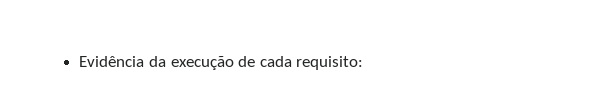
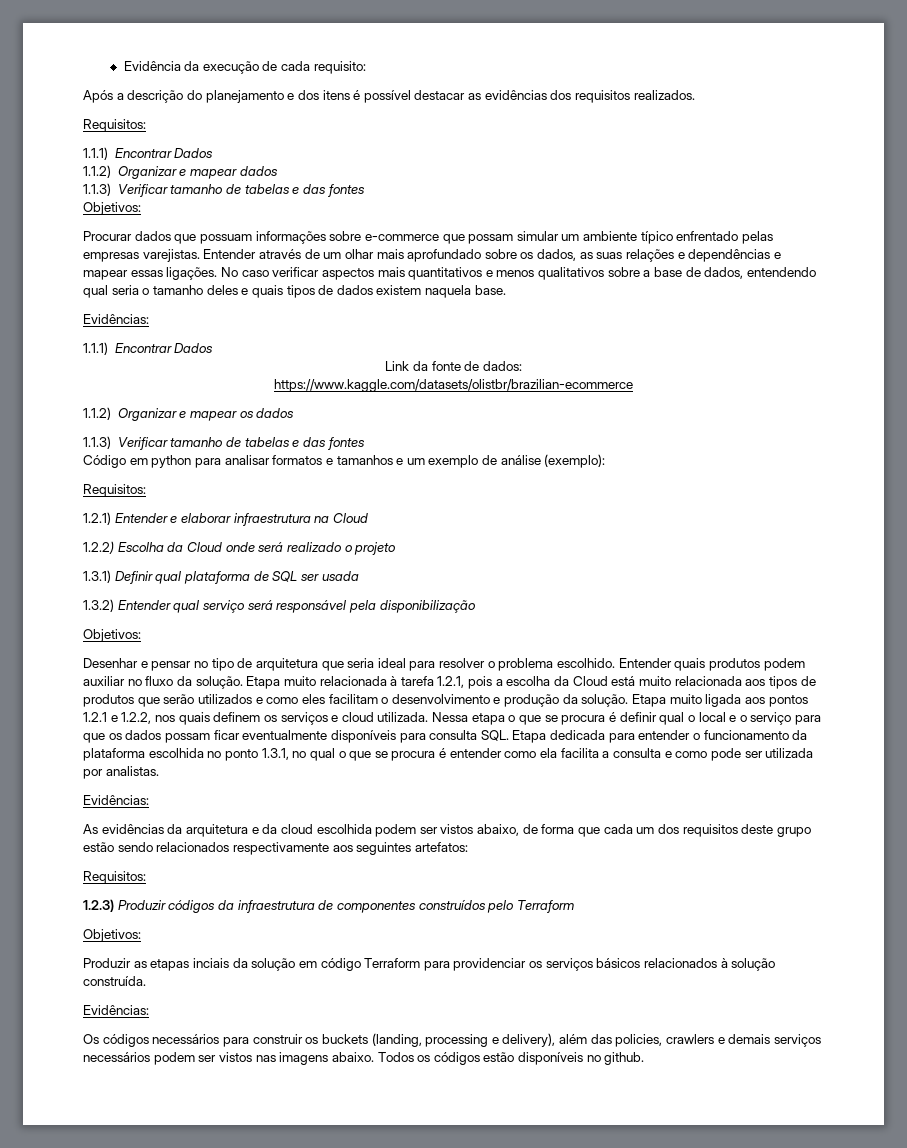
+ Após a descrição do planejamento e dos itens é possível destacar as evidências dos requisitos realizados.
+ Requisitos:
+ 1.1.1) Encontrar Dados
+ 1.1.2) Organizar e mapear dados
+ 1.1.3) Verificar tamanho de tabelas e das fontes
+ Objetivos:
+ Procurar dados que possuam informações sobre e-commerce que possam simular um ambiente típico enfrentado pelas empresas varejistas. Entender através de um olhar mais aprofundado sobre os dados, as suas relações e dependências e mapear essas ligações. No caso verificar aspectos mais quantitativos e menos qualitativos sobre a base de dados, entendendo qual seria o tamanho deles e quais tipos de dados existem naquela base.
+ Evidências:
+ 1.1.1) Encontrar Dados
+ Link da fonte de dados:
+ https://www.kaggle.com/datasets/olistbr/brazilian-ecommerce
+ 1.1.2) Organizar e mapear os dados
+ 1.1.3) Verificar tamanho de tabelas e das fontes
+ Código em python para analisar formatos e tamanhos e um exemplo de análise (exemplo):
+ Requisitos:
+ 1.2.1) Entender e elaborar infraestrutura na Cloud
+ 1.2.2) Escolha da Cloud onde será realizado o projeto
+ 1.3.1) Definir qual plataforma de SQL ser usada
+ 1.3.2) Entender qual serviço será responsável pela disponibilização
+ Objetivos:
+ Desenhar e pensar no tipo de arquitetura que seria ideal para resolver o problema escolhido. Entender quais produtos podem auxiliar no fluxo da solução. Etapa muito relacionada à tarefa 1.2.1, pois a escolha da Cloud está muito relacionada aos tipos de produtos que serão utilizados e como eles facilitam o desenvolvimento e produção da solução. Etapa muito ligada aos pontos 1.2.1 e 1.2.2, nos quais definem os serviços e cloud utilizada. Nessa etapa o que se procura é definir qual o local e o serviço para que os dados possam ficar eventualmente disponíveis para consulta SQL. Etapa dedicada para entender o funcionamento da plataforma escolhida no ponto 1.3.1, no qual o que se procura é entender como ela facilita a consulta e como pode ser utilizada por analistas.
+ Evidências:
+ As evidências da arquitetura e da cloud escolhida podem ser vistos abaixo, de forma que cada um dos requisitos deste grupo estão sendo relacionados respectivamente aos seguintes artefatos:
+ Requisitos:
+ 1.2.3) Produzir códigos da infraestrutura de componentes construídos pelo Terraform
+ Objetivos:
+ Produzir as etapas inciais da solução em código Terraform para providenciar os serviços básicos relacionados à solução construída.
+ Evidências:
+ Os códigos necessários para construir os buckets (landing, processing e delivery), além das policies, crawlers e demais serviços necessários podem ser vistos nas imagens abaixo. Todos os códigos estão disponíveis no github.

